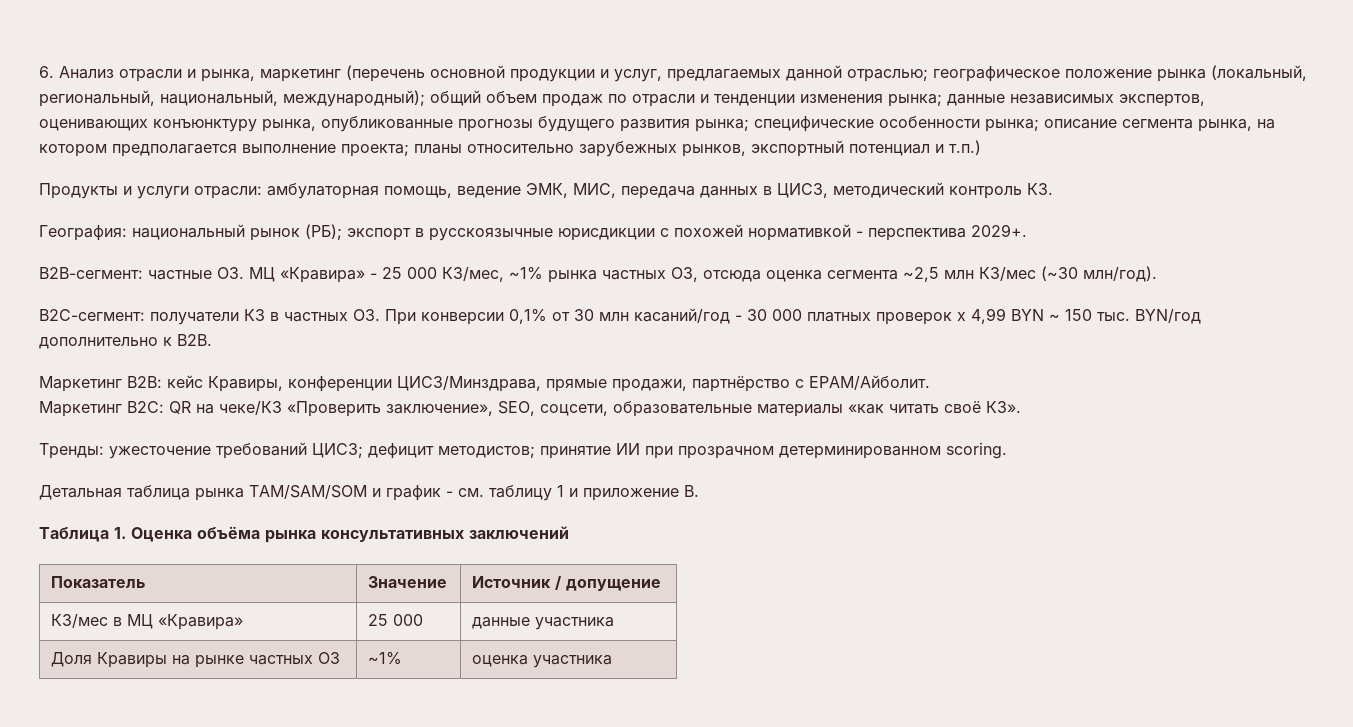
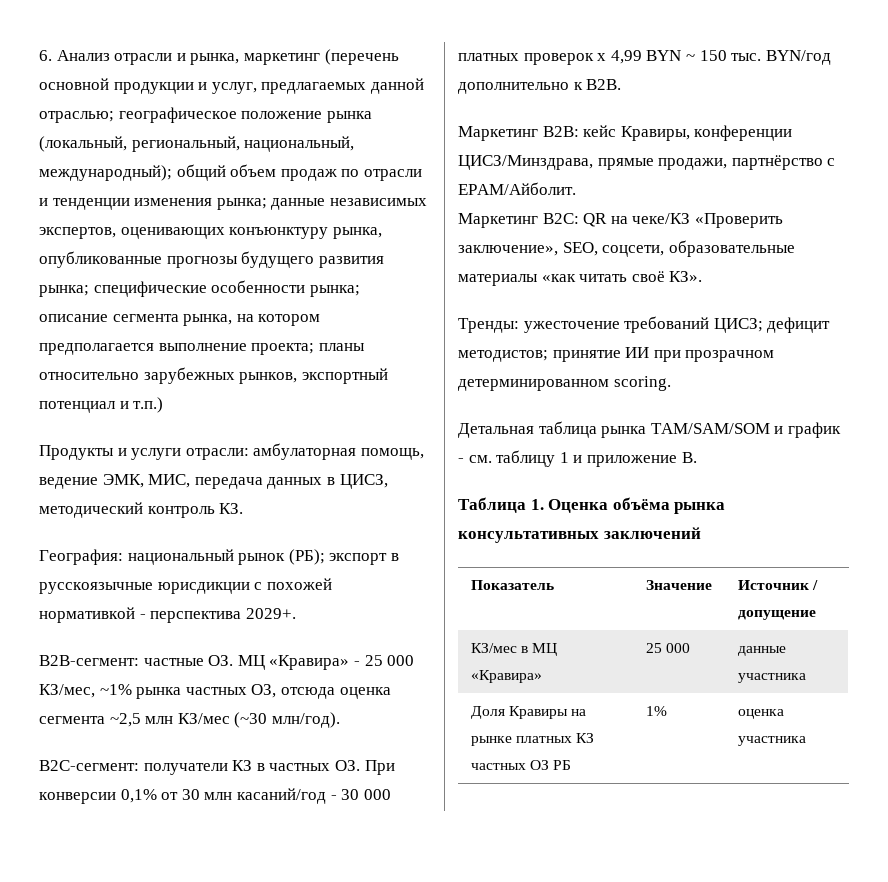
- Доля Кравиры на рынке частных ОЗ | ~1% | оценка участника
+ Доля Кравиры на рынке платных КЗ частных ОЗ РБ | 1% | оценка участника

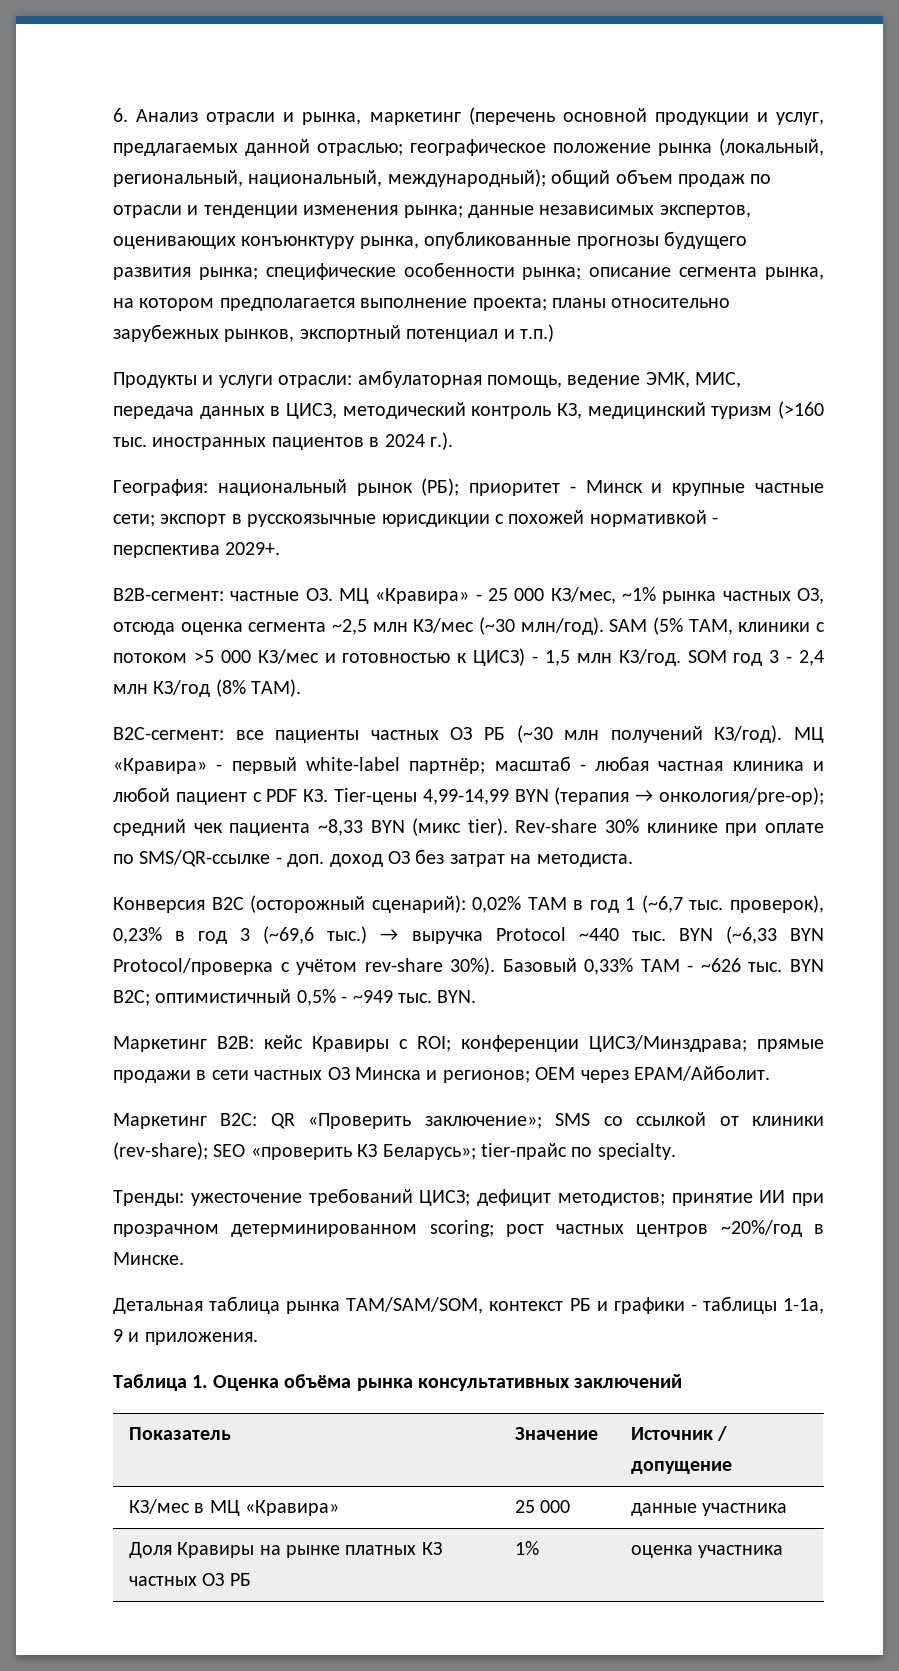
- Продукты и услуги отрасли: амбулаторная помощь, ведение ЭМК, МИС, передача данных в ЦИСЗ, методический контроль КЗ.
- География: национальный рынок (РБ); экспорт в русскоязычные юрисдикции с похожей нормативкой - перспектива 2029+.
+ Продукты и услуги отрасли: амбулаторная помощь, ведение ЭМК, МИС, передача данных в ЦИСЗ, методический контроль КЗ, медицинский туризм (>160 тыс. иностранных пациентов в 2024 г.).
+ География: национальный рынок (РБ); приоритет - Минск и крупные частные сети; экспорт в русскоязычные юрисдикции с похожей нормативкой - перспектива 2029+.
- B2B-сегмент: частные ОЗ. МЦ «Кравира» - 25 000 КЗ/мес, ~1% рынка частных ОЗ, отсюда оценка сегмента ~2,5 млн КЗ/мес (~30 млн/год).
- B2C-сегмент: получатели КЗ в частных ОЗ. При конверсии 0,1% от 30 млн касаний/год - 30 000 платных проверок x 4,99 BYN ~ 150 тыс. BYN/год дополнительно к B2B.
- Маркетинг B2B: кейс Кравиры, конференции ЦИСЗ/Минздрава, прямые продажи, партнёрство с EPAM/Айболит.
- Маркетинг B2C: QR на чеке/КЗ «Проверить заключение», SEO, соцсети, образовательные материалы «как читать своё КЗ».
+ B2B-сегмент: частные ОЗ. МЦ «Кравира» - 25 000 КЗ/мес, ~1% рынка частных ОЗ, отсюда оценка сегмента ~2,5 млн КЗ/мес (~30 млн/год). SAM (5% TAM, клиники с потоком >5 000 КЗ/мес и готовностью к ЦИСЗ) - 1,5 млн КЗ/год. SOM год 3 - 2,4 млн КЗ/год (8% TAM).
+ B2C-сегмент: все пациенты частных ОЗ РБ (~30 млн получений КЗ/год). МЦ «Кравира» - первый white-label партнёр; масштаб - любая частная клиника и любой пациент с PDF КЗ. Tier-цены 4,99-14,99 BYN (терапия → онкология/pre-op); средний чек пациента ~8,33 BYN (микс tier). Rev-share 30% клинике при оплате по SMS/QR-ссылке - доп. доход ОЗ без затрат на методиста.
+ Конверсия B2C (осторожный сценарий): 0,02% TAM в год 1 (~6,7 тыс. проверок), 0,23% в год 3 (~69,6 тыс.) → выручка Protocol ~440 тыс. BYN (~6,33 BYN Protocol/проверка с учётом rev-share 30%). Базовый 0,33% TAM - ~626 тыс. BYN B2C; оптимистичный 0,5% - ~949 тыс. BYN.
+ Маркетинг B2B: кейс Кравиры с ROI; конференции ЦИСЗ/Минздрава; прямые продажи в сети частных ОЗ Минска и регионов; OEM через EPAM/Айболит.
+ Маркетинг B2C: QR «Проверить заключение»; SMS со ссылкой от клиники (rev-share); SEO «проверить КЗ Беларусь»; tier-прайс по specialty.
- Тренды: ужесточение требований ЦИСЗ; дефицит методистов; принятие ИИ при прозрачном детерминированном scoring.
- Детальная таблица рынка TAM/SAM/SOM и график - см. таблицу 1 и приложение В.
+ Тренды: ужесточение требований ЦИСЗ; дефицит методистов; принятие ИИ при прозрачном детерминированном scoring; рост частных центров ~20%/год в Минске.
+ Детальная таблица рынка TAM/SAM/SOM, контекст РБ и графики - таблицы 1-1а, 9 и приложения.

